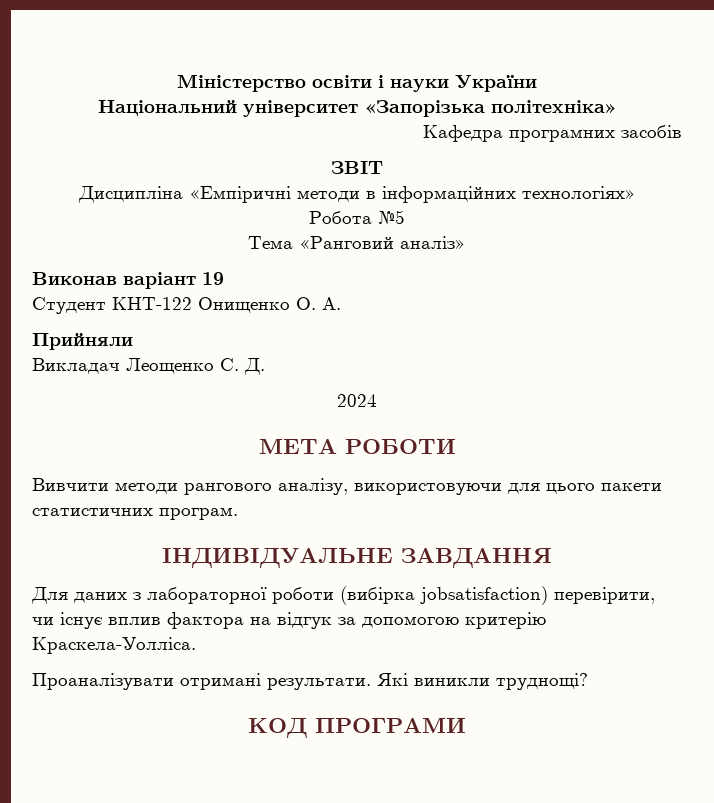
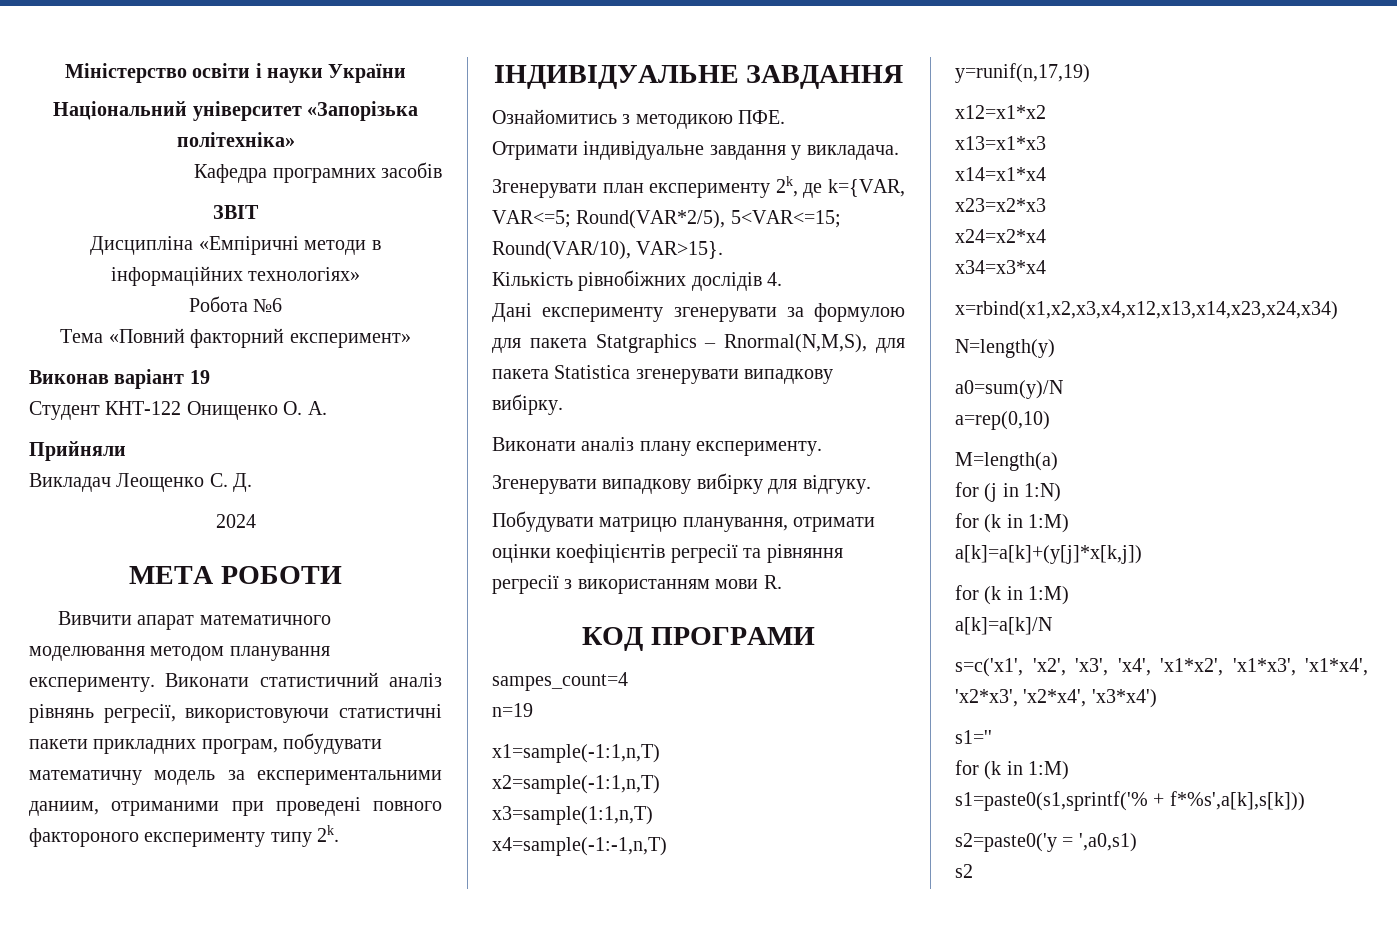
- Робота №5
+ Робота №6
- Тема «Ранговий аналіз»
+ Тема «Повний факторний експеримент»
- Вивчити методи рангового аналізу, використовуючи для цього пакети статистичних програм.
+ Вивчити апарат математичного моделювання методом планування експерименту. Виконати статистичний аналіз рівнянь регресії, використовуючи статистичні пакети прикладних програм, побудувати математичну модель за експериментальними даниим, отриманими при проведені повного фактороного експерименту типу 2k.
  ІНДИВІДУАЛЬНЕ ЗАВДАННЯ
- Для даних з лабораторної роботи (вибірка jobsatisfaction) перевірити, чи існує вплив фактора на відгук за допомогою критерію Краскела-Уолліса.
- Проаналізувати отримані результати. Які виникли труднощі?
+ Ознайомитись з методикою ПФЕ.
+ Отримати індивідуальне завдання у викладача.
+ Згенерувати план експерименту 2k, де k={VAR, VAR<=5; Round(VAR*2/5), 5<VAR<=15; Round(VAR/10), VAR>15}.
+ Кількість рівнобіжних дослідів 4.
+ Дані експерименту згенерувати за формулою для пакета Statgraphics – Rnormal(N,M,S), для пакета Statistica згенерувати випадкову вибірку.
+ Виконати аналіз плану експерименту.
+ Згенерувати випадкову вибірку для відгуку.
+ Побудувати матрицю планування, отримати оцінки коефіцієнтів регресії та рівняння регресії з використанням мови R.
  КОД ПРОГРАМИ
+ sampes_count=4
+ n=19
+ x1=sample(-1:1,n,T)
+ x2=sample(-1:1,n,T)
+ x3=sample(1:1,n,T)
+ x4=sample(-1:-1,n,T)
+ y=runif(n,17,19)
+ x12=x1*x2
+ x13=x1*x3
+ x14=x1*x4
+ x23=x2*x3
+ x24=x2*x4
+ x34=x3*x4
+ x=rbind(x1,x2,x3,x4,x12,x13,x14,x23,x24,x34)
+ N=length(y)
+ a0=sum(y)/N
+ a=rep(0,10)
+ M=length(a)
+ for (j in 1:N)
+ for (k in 1:M)
+ a[k]=a[k]+(y[j]*x[k,j])
+ for (k in 1:M)
+ a[k]=a[k]/N
+ s=c('x1', 'x2', 'x3', 'x4', 'x1*x2', 'x1*x3', 'x1*x4', 'x2*x3', 'x2*x4', 'x3*x4')
+ s1=''
+ for (k in 1:M)
+ s1=paste0(s1,sprintf('% + f*%s',a[k],s[k]))
+ s2=paste0('y = ',a0,s1)
+ s2

